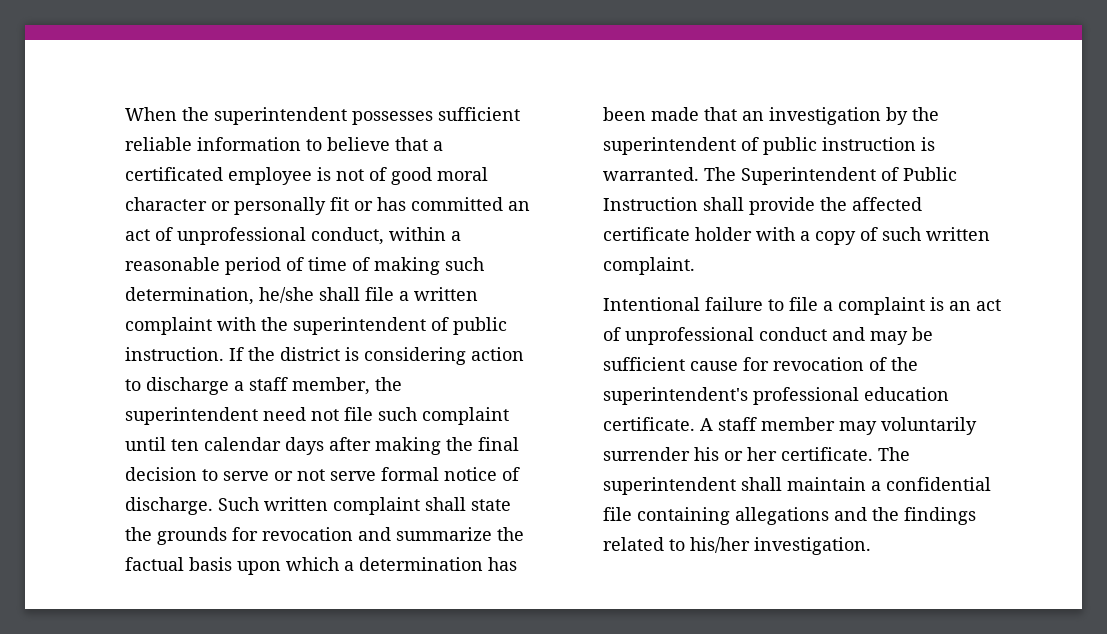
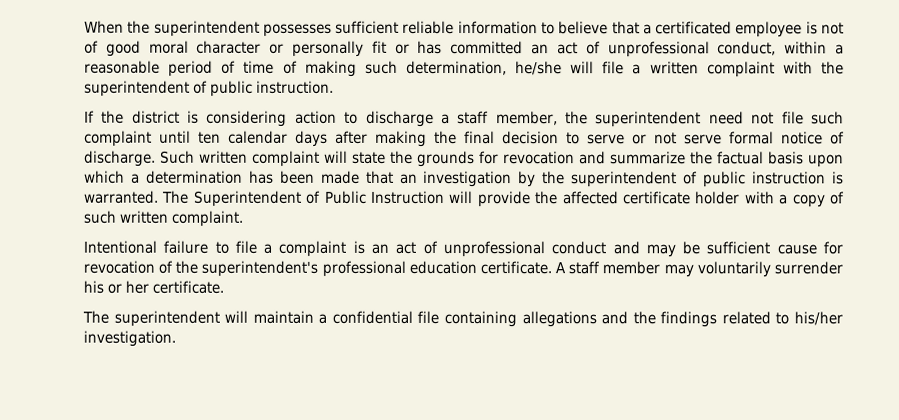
- When the superintendent possesses sufficient reliable information to believe that a certificated employee is not of good moral character or personally fit or has committed an act of unprofessional conduct, within a reasonable period of time of making such determination, he/she shall file a written complaint with the superintendent of public instruction. If the district is considering action to discharge a staff member, the superintendent need not file such complaint until ten calendar days after making the final decision to serve or not serve formal notice of discharge.
+ When the superintendent possesses sufficient reliable information to believe that a certificated employee is not of good moral character or personally fit or has committed an act of unprofessional conduct, within a reasonable period of time of making such determination, he/she will file a written complaint with the superintendent of public instruction.
+ If the district is considering action to discharge a staff member, the superintendent need not file such complaint until ten calendar days after making the final decision to serve or not serve formal notice of discharge.
- Such written complaint shall state the grounds for revocation and summarize the factual basis upon which a determination has been made that an investigation by the superintendent of public instruction is warranted.
+ Such written complaint will state the grounds for revocation and summarize the factual basis upon which a determination has been made that an investigation by the superintendent of public instruction is warranted.
- The Superintendent of Public Instruction shall provide the affected certificate holder with a copy of such written complaint.
+ The Superintendent of Public Instruction will provide the affected certificate holder with a copy of such written complaint.
- A staff member may voluntarily surrender his or her certificate. The superintendent shall maintain a confidential file containing allegations and the findings related to his/her investigation.
+ A staff member may voluntarily surrender his or her certificate.
+ The superintendent will maintain a confidential file containing allegations and the findings related to his/her investigation.

